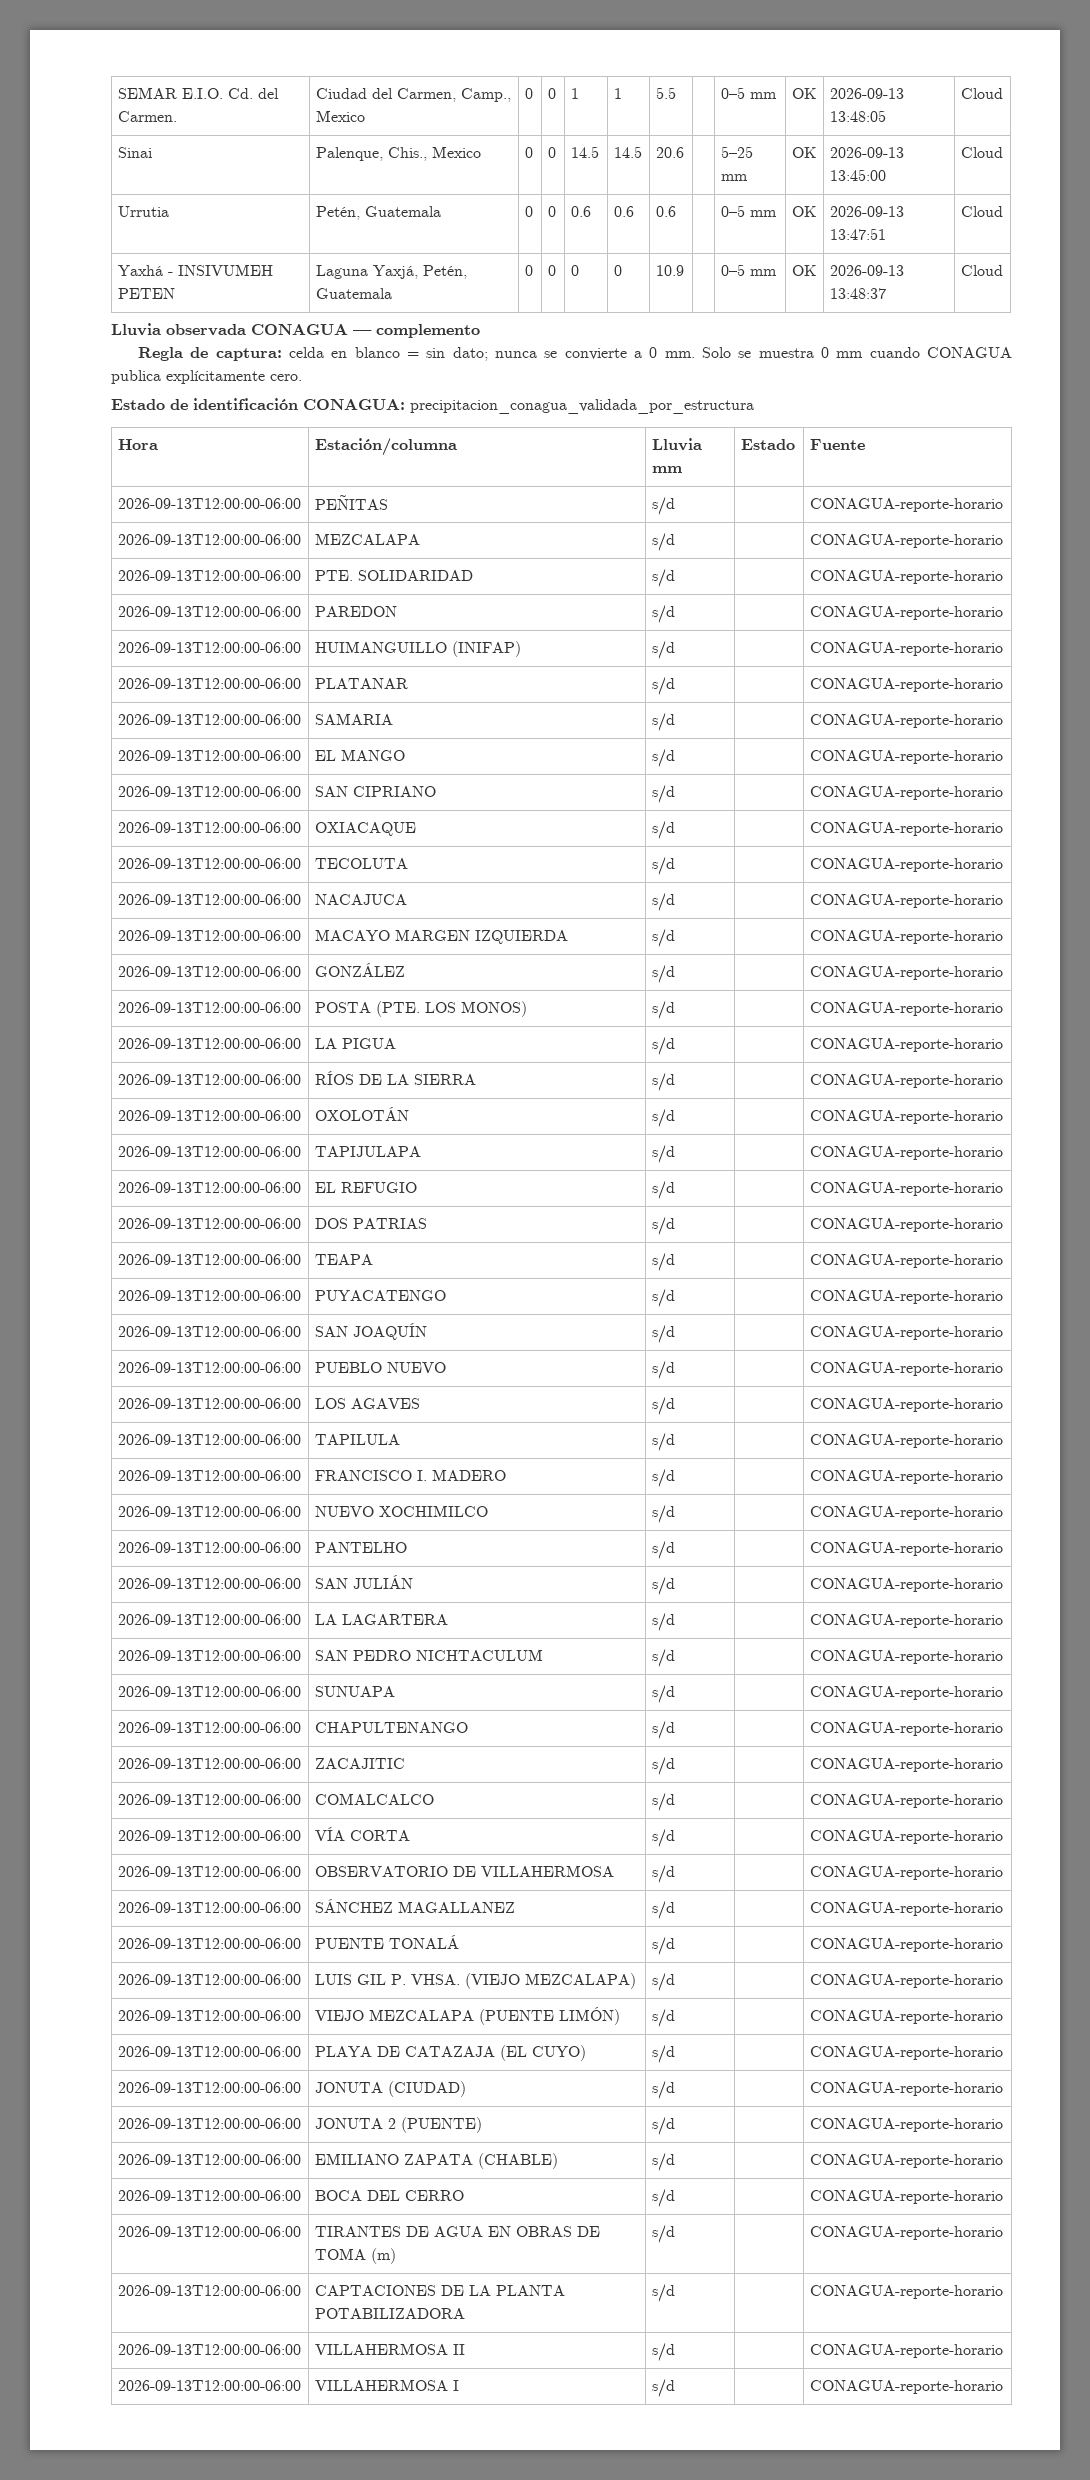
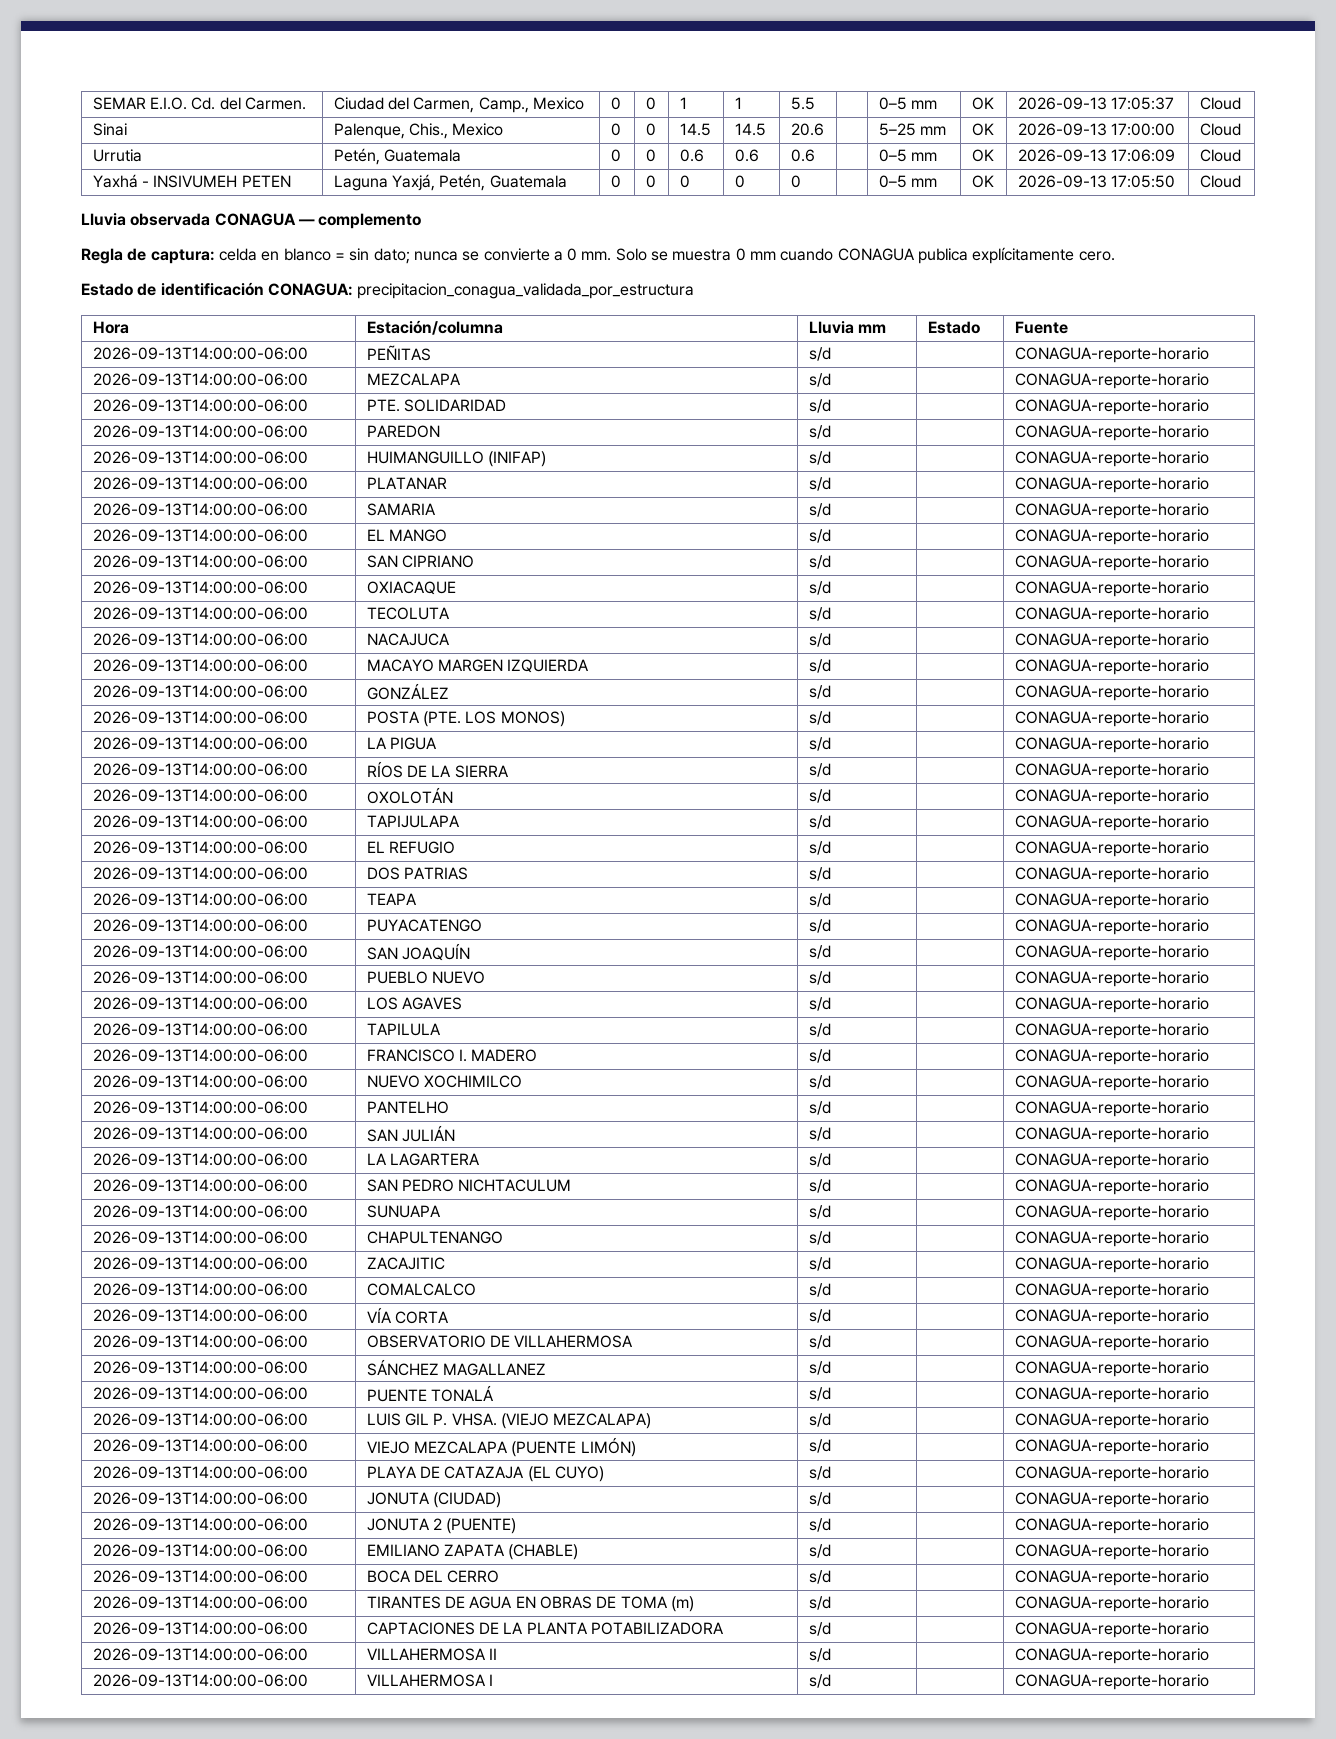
- SEMAR E.I.O. Cd. del Carmen. | Ciudad del Carmen, Camp., Mexico | 0 | 0 | 1 | 1 | 5.5 | | 0–5 mm | OK | 2026-09-13 13:48:05 | Cloud
+ SEMAR E.I.O. Cd. del Carmen. | Ciudad del Carmen, Camp., Mexico | 0 | 0 | 1 | 1 | 5.5 | | 0–5 mm | OK | 2026-09-13 17:05:37 | Cloud
- Sinai | Palenque, Chis., Mexico | 0 | 0 | 14.5 | 14.5 | 20.6 | | 5–25 mm | OK | 2026-09-13 13:45:00 | Cloud
+ Sinai | Palenque, Chis., Mexico | 0 | 0 | 14.5 | 14.5 | 20.6 | | 5–25 mm | OK | 2026-09-13 17:00:00 | Cloud
- Urrutia | Petén, Guatemala | 0 | 0 | 0.6 | 0.6 | 0.6 | | 0–5 mm | OK | 2026-09-13 13:47:51 | Cloud
+ Urrutia | Petén, Guatemala | 0 | 0 | 0.6 | 0.6 | 0.6 | | 0–5 mm | OK | 2026-09-13 17:06:09 | Cloud
- Yaxhá - INSIVUMEH PETEN | Laguna Yaxjá, Petén, Guatemala | 0 | 0 | 0 | 0 | 10.9 | | 0–5 mm | OK | 2026-09-13 13:48:37 | Cloud
+ Yaxhá - INSIVUMEH PETEN | Laguna Yaxjá, Petén, Guatemala | 0 | 0 | 0 | 0 | 0 | | 0–5 mm | OK | 2026-09-13 17:05:50 | Cloud
- 2026-09-13T12:00:00-06:00 | PEÑITAS | s/d | | CONAGUA-reporte-horario
+ 2026-09-13T14:00:00-06:00 | PEÑITAS | s/d | | CONAGUA-reporte-horario
- 2026-09-13T12:00:00-06:00 | MEZCALAPA | s/d | | CONAGUA-reporte-horario
+ 2026-09-13T14:00:00-06:00 | MEZCALAPA | s/d | | CONAGUA-reporte-horario
- 2026-09-13T12:00:00-06:00 | PTE. SOLIDARIDAD | s/d | | CONAGUA-reporte-horario
+ 2026-09-13T14:00:00-06:00 | PTE. SOLIDARIDAD | s/d | | CONAGUA-reporte-horario
- 2026-09-13T12:00:00-06:00 | PAREDON | s/d | | CONAGUA-reporte-horario
+ 2026-09-13T14:00:00-06:00 | PAREDON | s/d | | CONAGUA-reporte-horario
- 2026-09-13T12:00:00-06:00 | HUIMANGUILLO (INIFAP) | s/d | | CONAGUA-reporte-horario
+ 2026-09-13T14:00:00-06:00 | HUIMANGUILLO (INIFAP) | s/d | | CONAGUA-reporte-horario
- 2026-09-13T12:00:00-06:00 | PLATANAR | s/d | | CONAGUA-reporte-horario
+ 2026-09-13T14:00:00-06:00 | PLATANAR | s/d | | CONAGUA-reporte-horario
- 2026-09-13T12:00:00-06:00 | SAMARIA | s/d | | CONAGUA-reporte-horario
+ 2026-09-13T14:00:00-06:00 | SAMARIA | s/d | | CONAGUA-reporte-horario
- 2026-09-13T12:00:00-06:00 | EL MANGO | s/d | | CONAGUA-reporte-horario
+ 2026-09-13T14:00:00-06:00 | EL MANGO | s/d | | CONAGUA-reporte-horario
- 2026-09-13T12:00:00-06:00 | SAN CIPRIANO | s/d | | CONAGUA-reporte-horario
+ 2026-09-13T14:00:00-06:00 | SAN CIPRIANO | s/d | | CONAGUA-reporte-horario
- 2026-09-13T12:00:00-06:00 | OXIACAQUE | s/d | | CONAGUA-reporte-horario
+ 2026-09-13T14:00:00-06:00 | OXIACAQUE | s/d | | CONAGUA-reporte-horario
- 2026-09-13T12:00:00-06:00 | TECOLUTA | s/d | | CONAGUA-reporte-horario
+ 2026-09-13T14:00:00-06:00 | TECOLUTA | s/d | | CONAGUA-reporte-horario
- 2026-09-13T12:00:00-06:00 | NACAJUCA | s/d | | CONAGUA-reporte-horario
+ 2026-09-13T14:00:00-06:00 | NACAJUCA | s/d | | CONAGUA-reporte-horario
- 2026-09-13T12:00:00-06:00 | MACAYO MARGEN IZQUIERDA | s/d | | CONAGUA-reporte-horario
+ 2026-09-13T14:00:00-06:00 | MACAYO MARGEN IZQUIERDA | s/d | | CONAGUA-reporte-horario
- 2026-09-13T12:00:00-06:00 | GONZÁLEZ | s/d | | CONAGUA-reporte-horario
+ 2026-09-13T14:00:00-06:00 | GONZÁLEZ | s/d | | CONAGUA-reporte-horario
- 2026-09-13T12:00:00-06:00 | POSTA (PTE. LOS MONOS) | s/d | | CONAGUA-reporte-horario
+ 2026-09-13T14:00:00-06:00 | POSTA (PTE. LOS MONOS) | s/d | | CONAGUA-reporte-horario
- 2026-09-13T12:00:00-06:00 | LA PIGUA | s/d | | CONAGUA-reporte-horario
+ 2026-09-13T14:00:00-06:00 | LA PIGUA | s/d | | CONAGUA-reporte-horario
- 2026-09-13T12:00:00-06:00 | RÍOS DE LA SIERRA | s/d | | CONAGUA-reporte-horario
+ 2026-09-13T14:00:00-06:00 | RÍOS DE LA SIERRA | s/d | | CONAGUA-reporte-horario
- 2026-09-13T12:00:00-06:00 | OXOLOTÁN | s/d | | CONAGUA-reporte-horario
+ 2026-09-13T14:00:00-06:00 | OXOLOTÁN | s/d | | CONAGUA-reporte-horario
- 2026-09-13T12:00:00-06:00 | TAPIJULAPA | s/d | | CONAGUA-reporte-horario
+ 2026-09-13T14:00:00-06:00 | TAPIJULAPA | s/d | | CONAGUA-reporte-horario
- 2026-09-13T12:00:00-06:00 | EL REFUGIO | s/d | | CONAGUA-reporte-horario
+ 2026-09-13T14:00:00-06:00 | EL REFUGIO | s/d | | CONAGUA-reporte-horario
- 2026-09-13T12:00:00-06:00 | DOS PATRIAS | s/d | | CONAGUA-reporte-horario
+ 2026-09-13T14:00:00-06:00 | DOS PATRIAS | s/d | | CONAGUA-reporte-horario
- 2026-09-13T12:00:00-06:00 | TEAPA | s/d | | CONAGUA-reporte-horario
+ 2026-09-13T14:00:00-06:00 | TEAPA | s/d | | CONAGUA-reporte-horario
- 2026-09-13T12:00:00-06:00 | PUYACATENGO | s/d | | CONAGUA-reporte-horario
+ 2026-09-13T14:00:00-06:00 | PUYACATENGO | s/d | | CONAGUA-reporte-horario
- 2026-09-13T12:00:00-06:00 | SAN JOAQUÍN | s/d | | CONAGUA-reporte-horario
+ 2026-09-13T14:00:00-06:00 | SAN JOAQUÍN | s/d | | CONAGUA-reporte-horario
- 2026-09-13T12:00:00-06:00 | PUEBLO NUEVO | s/d | | CONAGUA-reporte-horario
+ 2026-09-13T14:00:00-06:00 | PUEBLO NUEVO | s/d | | CONAGUA-reporte-horario
- 2026-09-13T12:00:00-06:00 | LOS AGAVES | s/d | | CONAGUA-reporte-horario
+ 2026-09-13T14:00:00-06:00 | LOS AGAVES | s/d | | CONAGUA-reporte-horario
- 2026-09-13T12:00:00-06:00 | TAPILULA | s/d | | CONAGUA-reporte-horario
+ 2026-09-13T14:00:00-06:00 | TAPILULA | s/d | | CONAGUA-reporte-horario
- 2026-09-13T12:00:00-06:00 | FRANCISCO I. MADERO | s/d | | CONAGUA-reporte-horario
+ 2026-09-13T14:00:00-06:00 | FRANCISCO I. MADERO | s/d | | CONAGUA-reporte-horario
- 2026-09-13T12:00:00-06:00 | NUEVO XOCHIMILCO | s/d | | CONAGUA-reporte-horario
+ 2026-09-13T14:00:00-06:00 | NUEVO XOCHIMILCO | s/d | | CONAGUA-reporte-horario
- 2026-09-13T12:00:00-06:00 | PANTELHO | s/d | | CONAGUA-reporte-horario
+ 2026-09-13T14:00:00-06:00 | PANTELHO | s/d | | CONAGUA-reporte-horario
- 2026-09-13T12:00:00-06:00 | SAN JULIÁN | s/d | | CONAGUA-reporte-horario
+ 2026-09-13T14:00:00-06:00 | SAN JULIÁN | s/d | | CONAGUA-reporte-horario
- 2026-09-13T12:00:00-06:00 | LA LAGARTERA | s/d | | CONAGUA-reporte-horario
+ 2026-09-13T14:00:00-06:00 | LA LAGARTERA | s/d | | CONAGUA-reporte-horario
- 2026-09-13T12:00:00-06:00 | SAN PEDRO NICHTACULUM | s/d | | CONAGUA-reporte-horario
+ 2026-09-13T14:00:00-06:00 | SAN PEDRO NICHTACULUM | s/d | | CONAGUA-reporte-horario
- 2026-09-13T12:00:00-06:00 | SUNUAPA | s/d | | CONAGUA-reporte-horario
+ 2026-09-13T14:00:00-06:00 | SUNUAPA | s/d | | CONAGUA-reporte-horario
- 2026-09-13T12:00:00-06:00 | CHAPULTENANGO | s/d | | CONAGUA-reporte-horario
+ 2026-09-13T14:00:00-06:00 | CHAPULTENANGO | s/d | | CONAGUA-reporte-horario
- 2026-09-13T12:00:00-06:00 | ZACAJITIC | s/d | | CONAGUA-reporte-horario
+ 2026-09-13T14:00:00-06:00 | ZACAJITIC | s/d | | CONAGUA-reporte-horario
- 2026-09-13T12:00:00-06:00 | COMALCALCO | s/d | | CONAGUA-reporte-horario
+ 2026-09-13T14:00:00-06:00 | COMALCALCO | s/d | | CONAGUA-reporte-horario
- 2026-09-13T12:00:00-06:00 | VÍA CORTA | s/d | | CONAGUA-reporte-horario
+ 2026-09-13T14:00:00-06:00 | VÍA CORTA | s/d | | CONAGUA-reporte-horario
- 2026-09-13T12:00:00-06:00 | OBSERVATORIO DE VILLAHERMOSA | s/d | | CONAGUA-reporte-horario
+ 2026-09-13T14:00:00-06:00 | OBSERVATORIO DE VILLAHERMOSA | s/d | | CONAGUA-reporte-horario
- 2026-09-13T12:00:00-06:00 | SÁNCHEZ MAGALLANEZ | s/d | | CONAGUA-reporte-horario
+ 2026-09-13T14:00:00-06:00 | SÁNCHEZ MAGALLANEZ | s/d | | CONAGUA-reporte-horario
- 2026-09-13T12:00:00-06:00 | PUENTE TONALÁ | s/d | | CONAGUA-reporte-horario
+ 2026-09-13T14:00:00-06:00 | PUENTE TONALÁ | s/d | | CONAGUA-reporte-horario
- 2026-09-13T12:00:00-06:00 | LUIS GIL P. VHSA. (VIEJO MEZCALAPA) | s/d | | CONAGUA-reporte-horario
+ 2026-09-13T14:00:00-06:00 | LUIS GIL P. VHSA. (VIEJO MEZCALAPA) | s/d | | CONAGUA-reporte-horario
- 2026-09-13T12:00:00-06:00 | VIEJO MEZCALAPA (PUENTE LIMÓN) | s/d | | CONAGUA-reporte-horario
+ 2026-09-13T14:00:00-06:00 | VIEJO MEZCALAPA (PUENTE LIMÓN) | s/d | | CONAGUA-reporte-horario
- 2026-09-13T12:00:00-06:00 | PLAYA DE CATAZAJA (EL CUYO) | s/d | | CONAGUA-reporte-horario
+ 2026-09-13T14:00:00-06:00 | PLAYA DE CATAZAJA (EL CUYO) | s/d | | CONAGUA-reporte-horario
- 2026-09-13T12:00:00-06:00 | JONUTA (CIUDAD) | s/d | | CONAGUA-reporte-horario
+ 2026-09-13T14:00:00-06:00 | JONUTA (CIUDAD) | s/d | | CONAGUA-reporte-horario
- 2026-09-13T12:00:00-06:00 | JONUTA 2 (PUENTE) | s/d | | CONAGUA-reporte-horario
+ 2026-09-13T14:00:00-06:00 | JONUTA 2 (PUENTE) | s/d | | CONAGUA-reporte-horario
- 2026-09-13T12:00:00-06:00 | EMILIANO ZAPATA (CHABLE) | s/d | | CONAGUA-reporte-horario
+ 2026-09-13T14:00:00-06:00 | EMILIANO ZAPATA (CHABLE) | s/d | | CONAGUA-reporte-horario
- 2026-09-13T12:00:00-06:00 | BOCA DEL CERRO | s/d | | CONAGUA-reporte-horario
+ 2026-09-13T14:00:00-06:00 | BOCA DEL CERRO | s/d | | CONAGUA-reporte-horario
- 2026-09-13T12:00:00-06:00 | TIRANTES DE AGUA EN OBRAS DE TOMA (m) | s/d | | CONAGUA-reporte-horario
+ 2026-09-13T14:00:00-06:00 | TIRANTES DE AGUA EN OBRAS DE TOMA (m) | s/d | | CONAGUA-reporte-horario
- 2026-09-13T12:00:00-06:00 | CAPTACIONES DE LA PLANTA POTABILIZADORA | s/d | | CONAGUA-reporte-horario
+ 2026-09-13T14:00:00-06:00 | CAPTACIONES DE LA PLANTA POTABILIZADORA | s/d | | CONAGUA-reporte-horario
- 2026-09-13T12:00:00-06:00 | VILLAHERMOSA II | s/d | | CONAGUA-reporte-horario
+ 2026-09-13T14:00:00-06:00 | VILLAHERMOSA II | s/d | | CONAGUA-reporte-horario
- 2026-09-13T12:00:00-06:00 | VILLAHERMOSA I | s/d | | CONAGUA-reporte-horario
+ 2026-09-13T14:00:00-06:00 | VILLAHERMOSA I | s/d | | CONAGUA-reporte-horario

